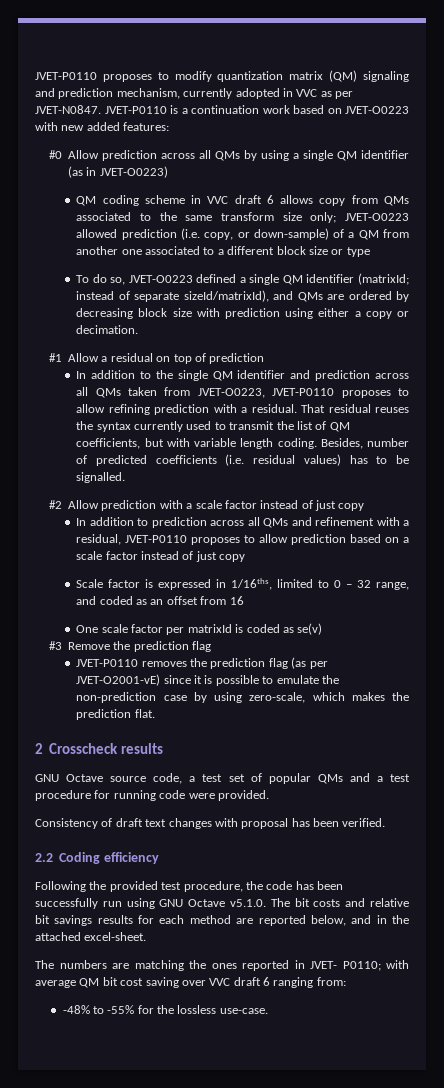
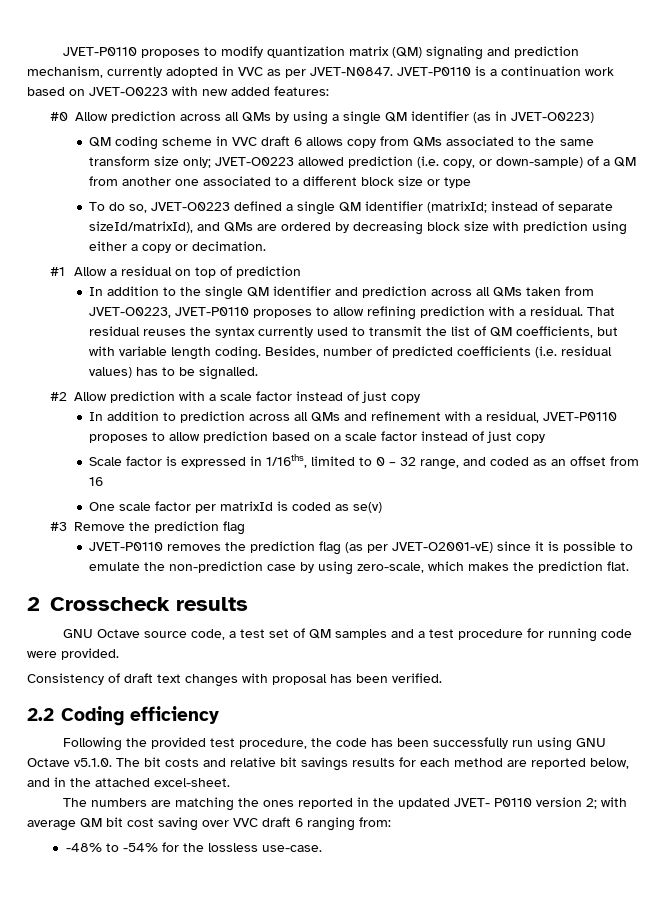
- GNU Octave source code, a test set of popular QMs and a test procedure for running code were provided.
+ GNU Octave source code, a test set of QM samples and a test procedure for running code were provided.
- The numbers are matching the ones reported in JVET- P0110; with average QM bit cost saving over VVC draft 6 ranging from:
+ The numbers are matching the ones reported in the updated JVET- P0110 version 2; with average QM bit cost saving over VVC draft 6 ranging from:
- -48% to -55% for the lossless use-case.
+ -48% to -54% for the lossless use-case.

